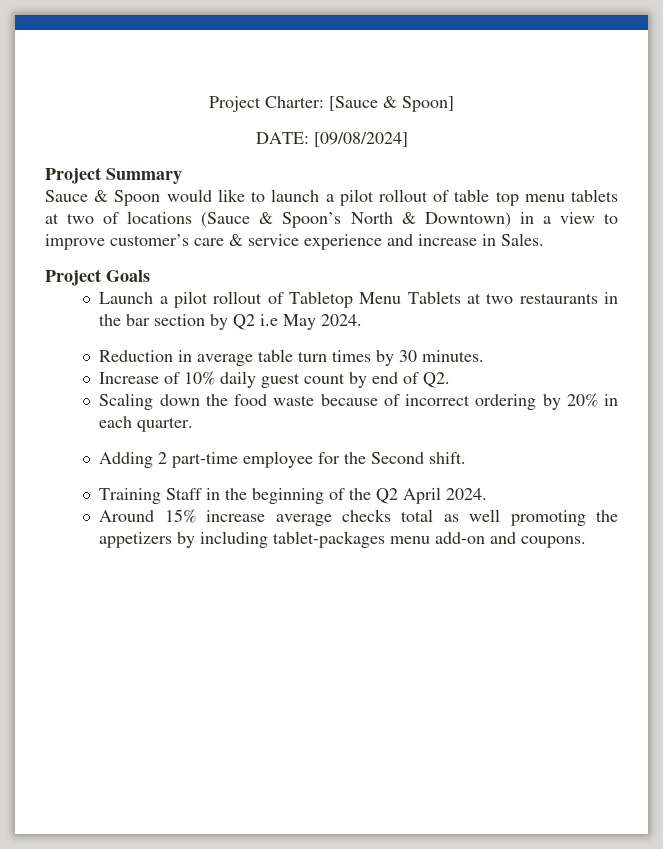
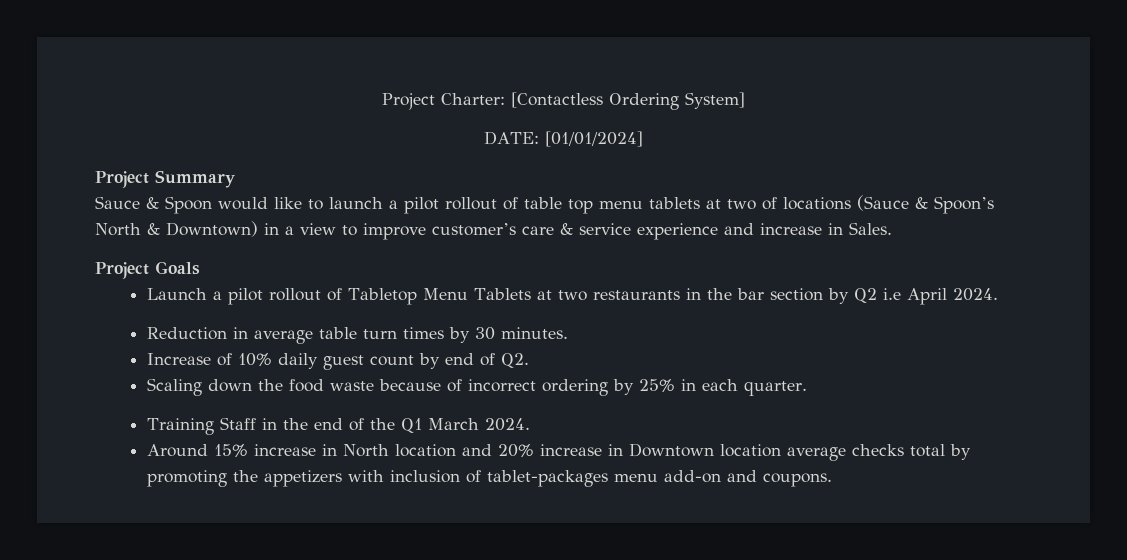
- Project Charter: [Sauce & Spoon]
+ Project Charter: [Contactless Ordering System]
- DATE: [09/08/2024]
+ DATE: [01/01/2024]
- Launch a pilot rollout of Tabletop Menu Tablets at two restaurants in the bar section by Q2 i.e May 2024.
+ Launch a pilot rollout of Tabletop Menu Tablets at two restaurants in the bar section by Q2 i.e April 2024.
- Scaling down the food waste because of incorrect ordering by 20% in each quarter.
+ Scaling down the food waste because of incorrect ordering by 25% in each quarter.
- Adding 2 part-time employee for the Second shift.
- Training Staff in the beginning of the Q2 April 2024.
+ Training Staff in the end of the Q1 March 2024.
- Around 15% increase average checks total as well promoting the appetizers by including tablet-packages menu add-on and coupons.
+ Around 15% increase in North location and 20% increase in Downtown location average checks total by promoting the appetizers with inclusion of tablet-packages menu add-on and coupons.

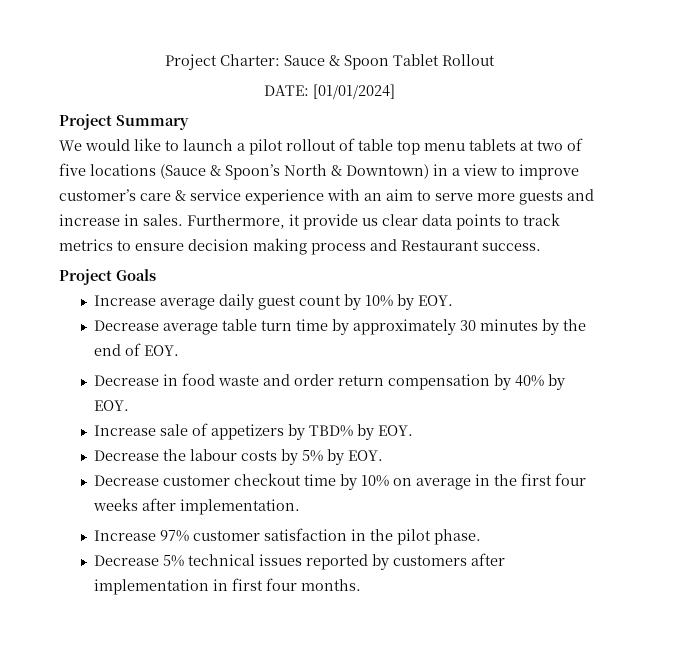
- Project Charter: [Contactless Ordering System]
+ Project Charter: Sauce & Spoon Tablet Rollout
- Sauce & Spoon would like to launch a pilot rollout of table top menu tablets at two of locations (Sauce & Spoon’s North & Downtown) in a view to improve customer’s care & service experience and increase in Sales.
+ We would like to launch a pilot rollout of table top menu tablets at two of five locations (Sauce & Spoon’s North & Downtown) in a view to improve customer’s care & service experience with an aim to serve more guests and increase in sales. Furthermore, it provide us clear data points to track metrics to ensure decision making process and Restaurant success.
  Project Goals
- Launch a pilot rollout of Tabletop Menu Tablets at two restaurants in the bar section by Q2 i.e April 2024.
- Reduction in average table turn times by 30 minutes.
- Increase of 10% daily guest count by end of Q2.
- Scaling down the food waste because of incorrect ordering by 25% in each quarter.
- Training Staff in the end of the Q1 March 2024.
- Around 15% increase in North location and 20% increase in Downtown location average checks total by promoting the appetizers with inclusion of tablet-packages menu add-on and coupons.
+ Increase average daily guest count by 10% by EOY.
+ Decrease average table turn time by approximately 30 minutes by the end of EOY.
+ Decrease in food waste and order return compensation by 40% by EOY.
+ Increase sale of appetizers by TBD% by EOY.
+ Decrease the labour costs by 5% by EOY.
+ Decrease customer checkout time by 10% on average in the first four weeks after implementation.
+ Increase 97% customer satisfaction in the pilot phase.
+ Decrease 5% technical issues reported by customers after implementation in first four months.

